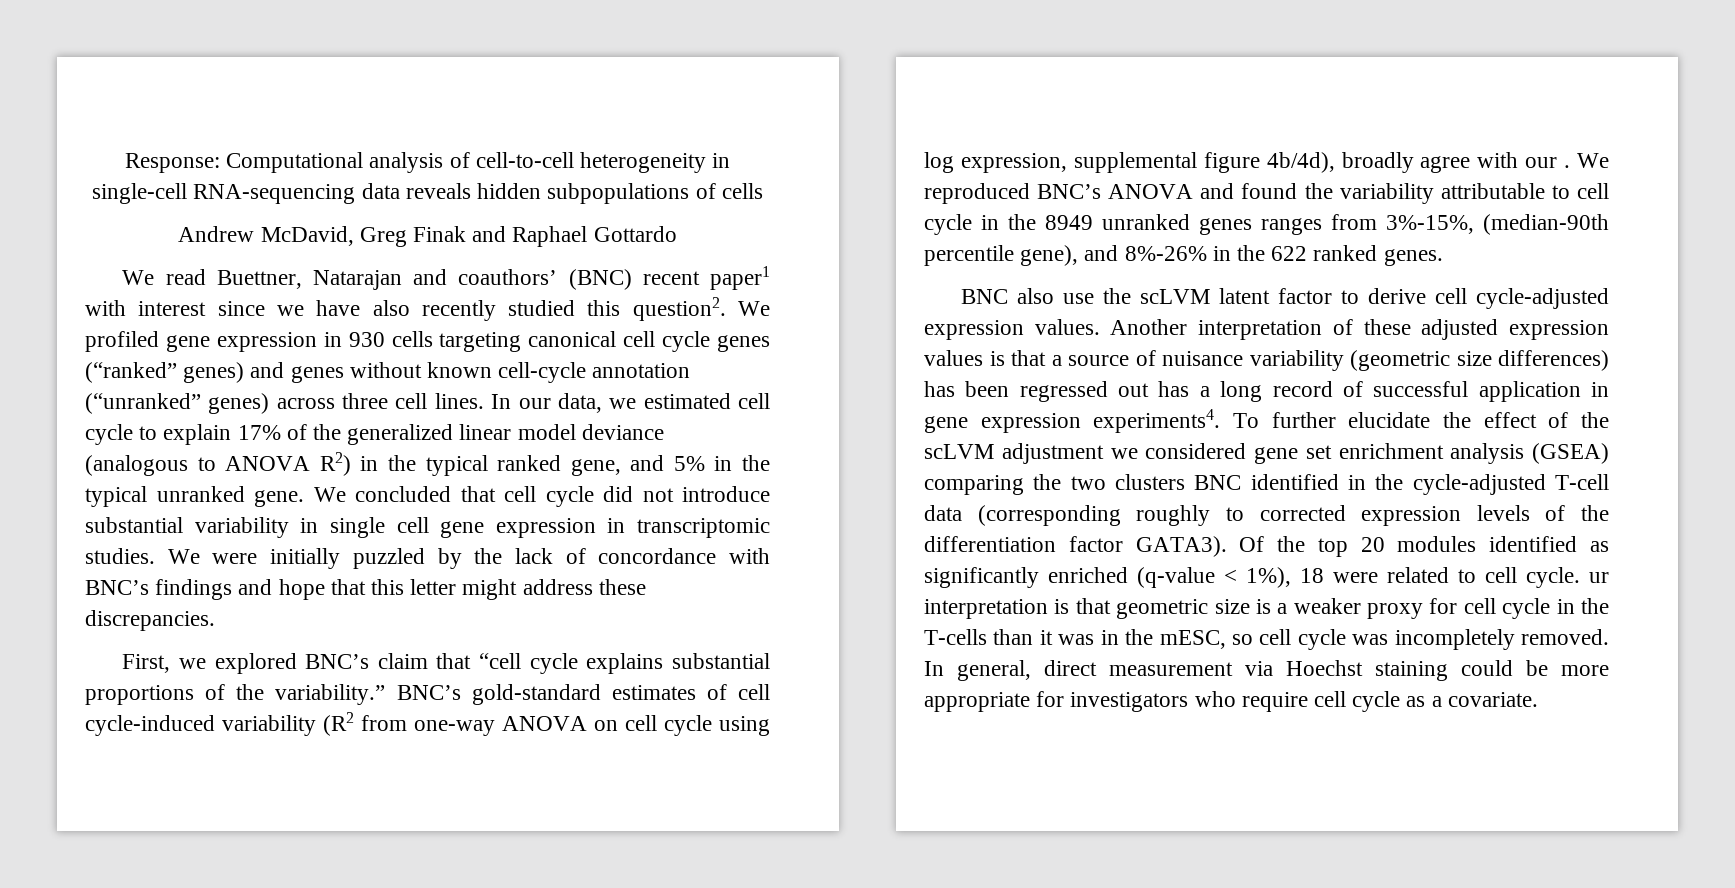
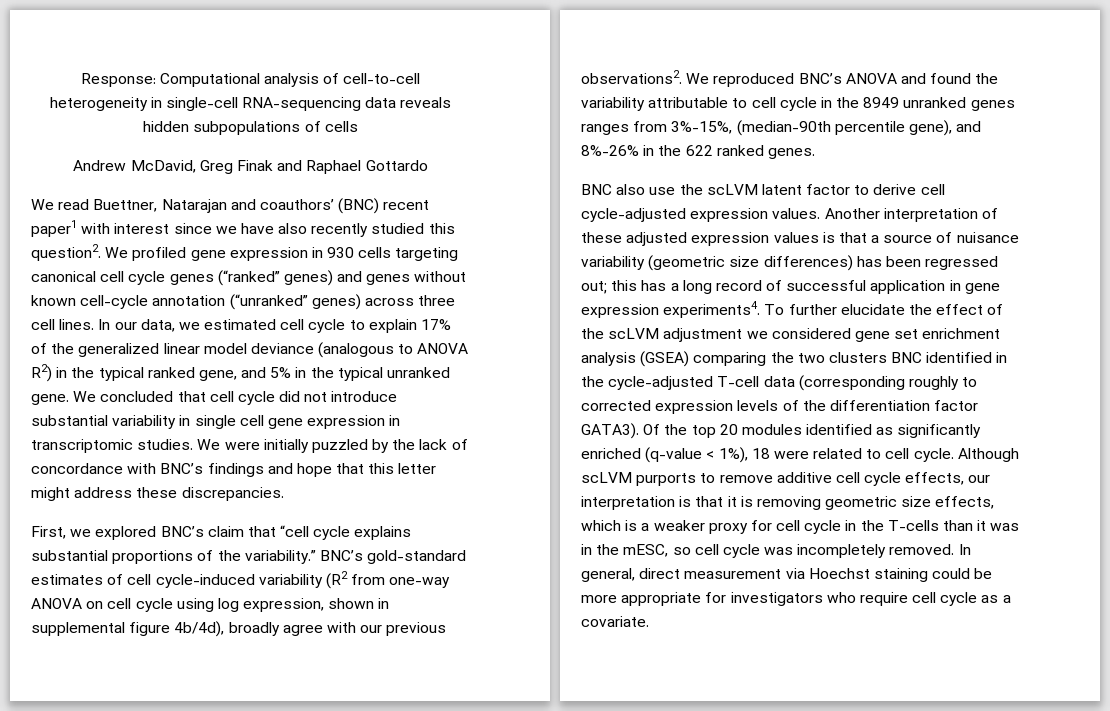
- BNC’s gold-standard estimates of cell cycle-induced variability (R2 from one-way ANOVA on cell cycle using log expression, supplemental figure 4b/4d), broadly agree with our .
+ BNC’s gold-standard estimates of cell cycle-induced variability (R2 from one-way ANOVA on cell cycle using log expression, shown in supplemental figure 4b/4d), broadly agree with our previous observations2.
- Another interpretation of these adjusted expression values is that a source of nuisance variability (geometric size differences) has been regressed out has a long record of successful application in gene expression experiments4.
+ Another interpretation of these adjusted expression values is that a source of nuisance variability (geometric size differences) has been regressed out; this has a long record of successful application in gene expression experiments4.
- Of the top 20 modules identified as significantly enriched (q-value < 1%), 18 were related to cell cycle. ur interpretation is that geometric size is a weaker proxy for cell cycle in the T-cells than it was in the mESC, so cell cycle was incompletely removed.
+ Of the top 20 modules identified as significantly enriched (q-value < 1%), 18 were related to cell cycle. Although scLVM purports to remove additive cell cycle effects, our interpretation is that it is removing geometric size effects, which is a weaker proxy for cell cycle in the T-cells than it was in the mESC, so cell cycle was incompletely removed.

